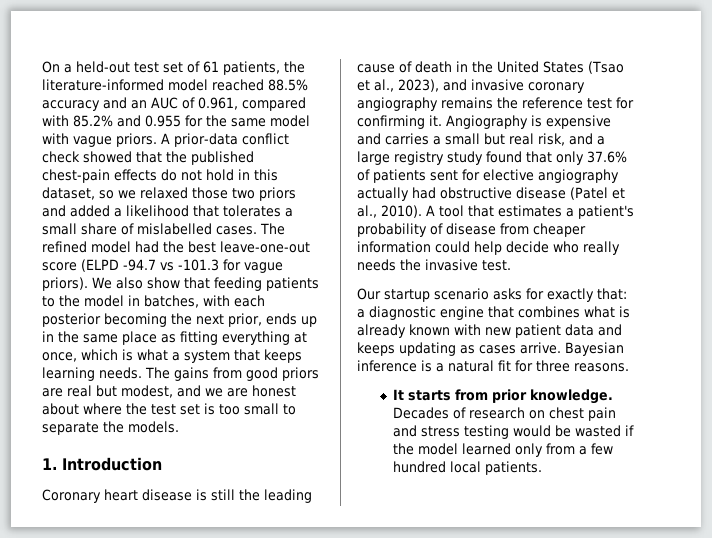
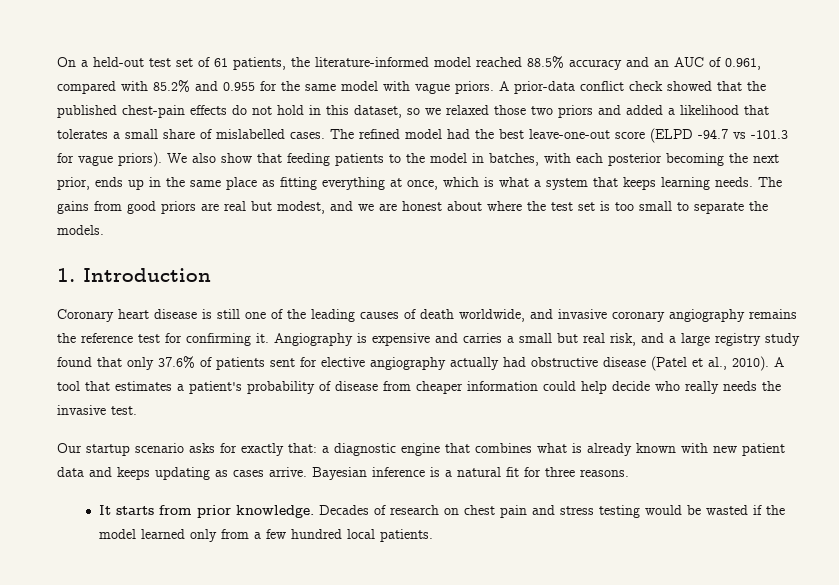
- Coronary heart disease is still the leading cause of death in the United States (Tsao et al., 2023), and invasive coronary angiography remains the reference test for confirming it.
+ Coronary heart disease is still one of the leading causes of death worldwide, and invasive coronary angiography remains the reference test for confirming it.

